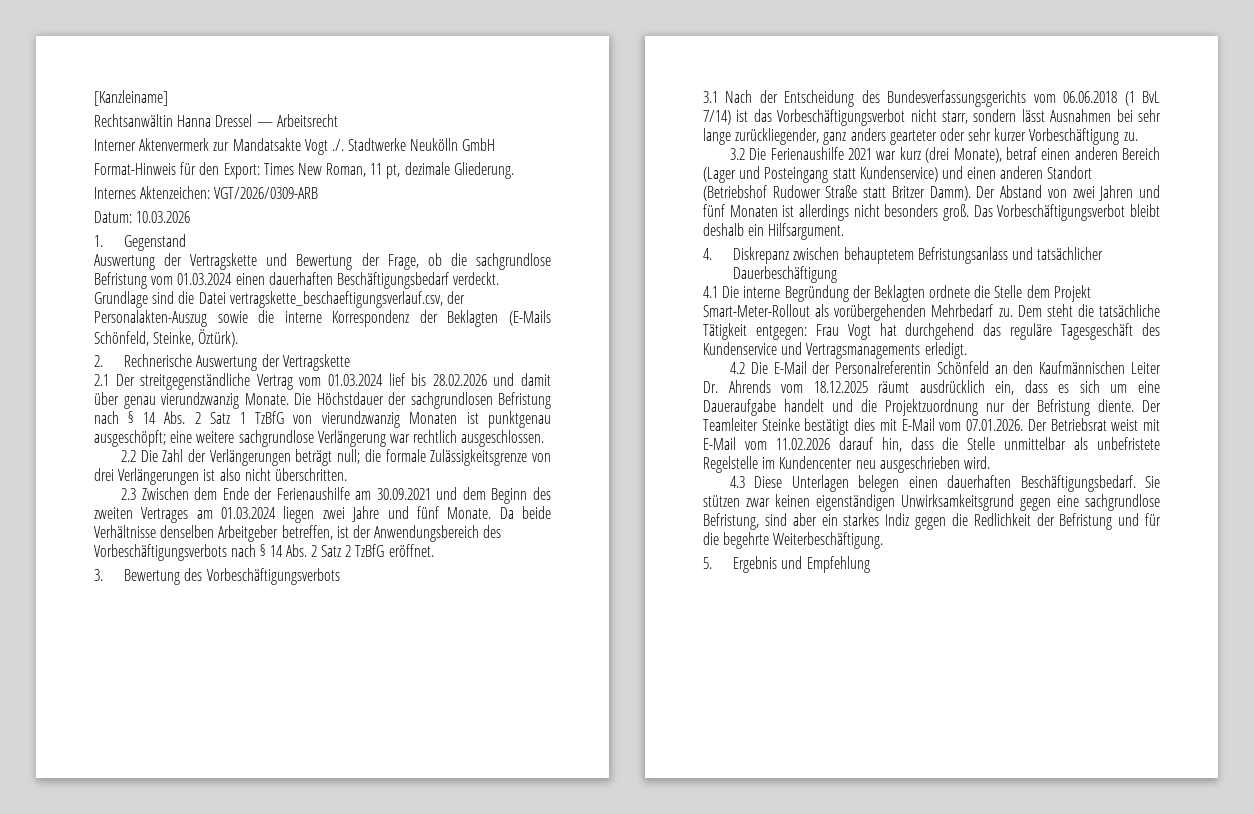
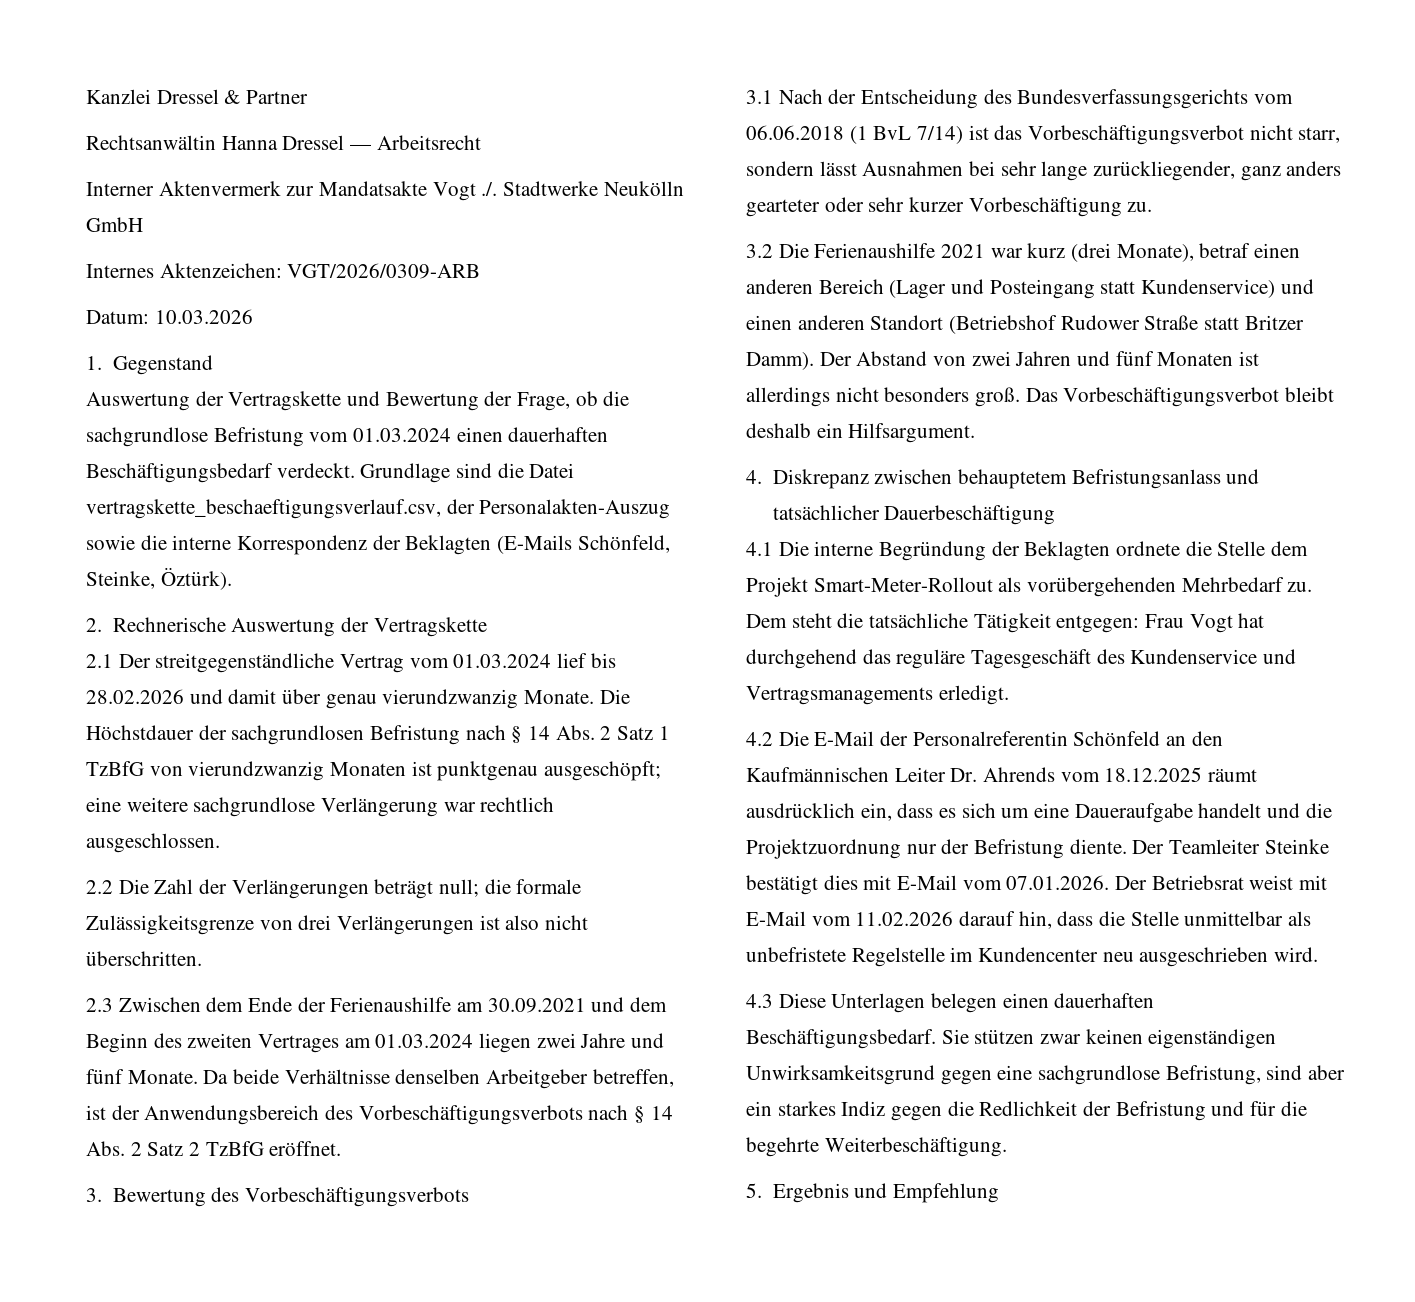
- [Kanzleiname]
+ Kanzlei Dressel & Partner
- Format-Hinweis für den Export: Times New Roman, 11 pt, dezimale Gliederung.

